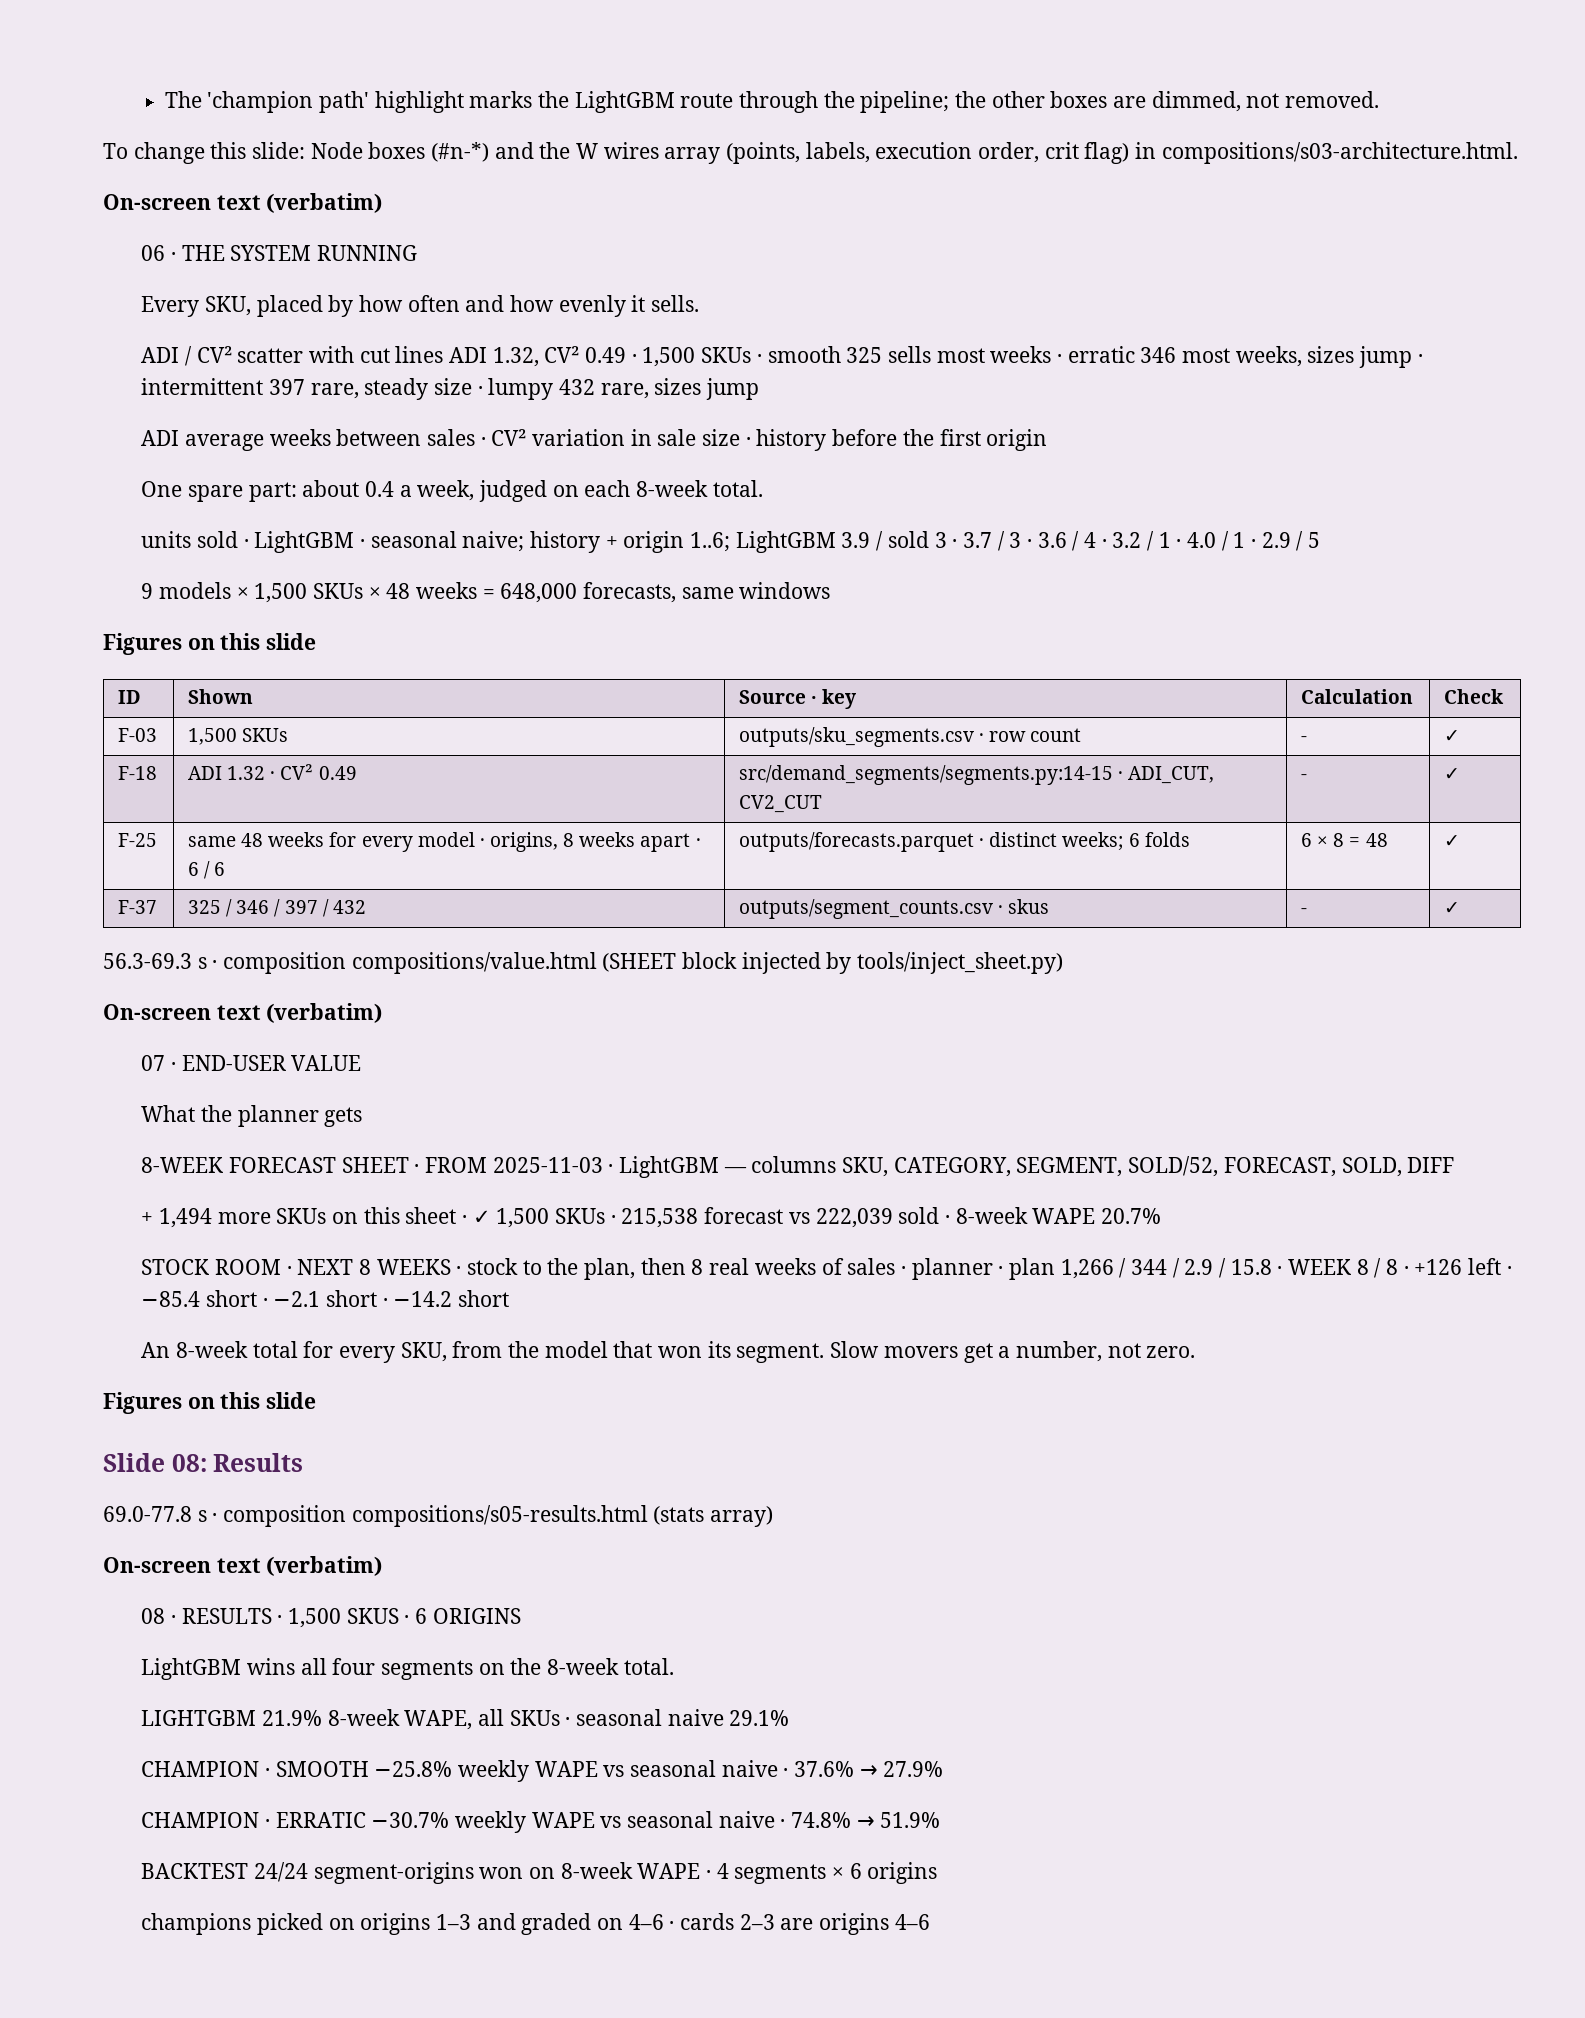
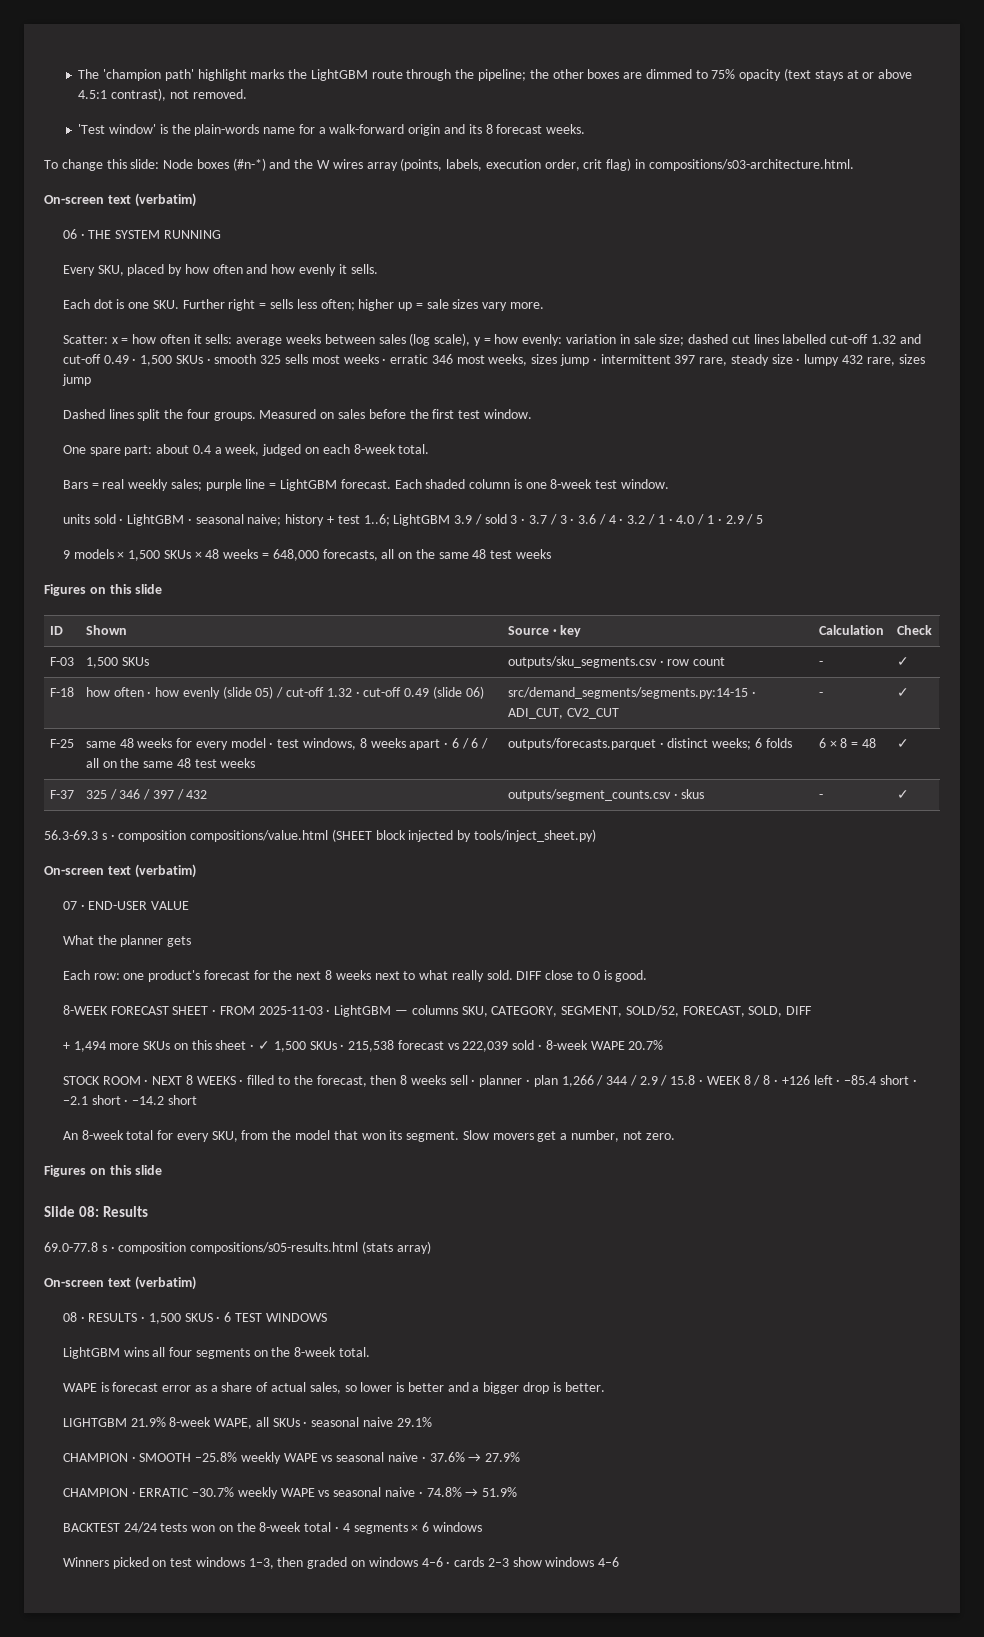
- The 'champion path' highlight marks the LightGBM route through the pipeline; the other boxes are dimmed, not removed.
+ The 'champion path' highlight marks the LightGBM route through the pipeline; the other boxes are dimmed to 75% opacity (text stays at or above 4.5:1 contrast), not removed.
+ 'Test window' is the plain-words name for a walk-forward origin and its 8 forecast weeks.
- ADI / CV² scatter with cut lines ADI 1.32, CV² 0.49 · 1,500 SKUs · smooth 325 sells most weeks · erratic 346 most weeks, sizes jump · intermittent 397 rare, steady size · lumpy 432 rare, sizes jump
+ Each dot is one SKU. Further right = sells less often; higher up = sale sizes vary more.
+ Scatter: x = how often it sells: average weeks between sales (log scale), y = how evenly: variation in sale size; dashed cut lines labelled cut-off 1.32 and cut-off 0.49 · 1,500 SKUs · smooth 325 sells most weeks · erratic 346 most weeks, sizes jump · intermittent 397 rare, steady size · lumpy 432 rare, sizes jump
- ADI average weeks between sales · CV² variation in sale size · history before the first origin
+ Dashed lines split the four groups. Measured on sales before the first test window.
+ Bars = real weekly sales; purple line = LightGBM forecast. Each shaded column is one 8-week test window.
- units sold · LightGBM · seasonal naive; history + origin 1..6; LightGBM 3.9 / sold 3 · 3.7 / 3 · 3.6 / 4 · 3.2 / 1 · 4.0 / 1 · 2.9 / 5
+ units sold · LightGBM · seasonal naive; history + test 1..6; LightGBM 3.9 / sold 3 · 3.7 / 3 · 3.6 / 4 · 3.2 / 1 · 4.0 / 1 · 2.9 / 5
- 9 models × 1,500 SKUs × 48 weeks = 648,000 forecasts, same windows
+ 9 models × 1,500 SKUs × 48 weeks = 648,000 forecasts, all on the same 48 test weeks
- F-18 | ADI 1.32 · CV² 0.49 | src/demand_segments/segments.py:14-15 · ADI_CUT, CV2_CUT | - | ✓
+ F-18 | how often · how evenly (slide 05) / cut-off 1.32 · cut-off 0.49 (slide 06) | src/demand_segments/segments.py:14-15 · ADI_CUT, CV2_CUT | - | ✓
- F-25 | same 48 weeks for every model · origins, 8 weeks apart · 6 / 6 | outputs/forecasts.parquet · distinct weeks; 6 folds | 6 × 8 = 48 | ✓
+ F-25 | same 48 weeks for every model · test windows, 8 weeks apart · 6 / 6 / all on the same 48 test weeks | outputs/forecasts.parquet · distinct weeks; 6 folds | 6 × 8 = 48 | ✓
+ Each row: one product's forecast for the next 8 weeks next to what really sold. DIFF close to 0 is good.
- STOCK ROOM · NEXT 8 WEEKS · stock to the plan, then 8 real weeks of sales · planner · plan 1,266 / 344 / 2.9 / 15.8 · WEEK 8 / 8 · +126 left · −85.4 short · −2.1 short · −14.2 short
+ STOCK ROOM · NEXT 8 WEEKS · filled to the forecast, then 8 weeks sell · planner · plan 1,266 / 344 / 2.9 / 15.8 · WEEK 8 / 8 · +126 left · −85.4 short · −2.1 short · −14.2 short
- 08 · RESULTS · 1,500 SKUS · 6 ORIGINS
+ 08 · RESULTS · 1,500 SKUS · 6 TEST WINDOWS
+ WAPE is forecast error as a share of actual sales, so lower is better and a bigger drop is better.
- BACKTEST 24/24 segment-origins won on 8-week WAPE · 4 segments × 6 origins
- champions picked on origins 1–3 and graded on 4–6 · cards 2–3 are origins 4–6
+ BACKTEST 24/24 tests won on the 8-week total · 4 segments × 6 windows
+ Winners picked on test windows 1–3, then graded on windows 4–6 · cards 2–3 show windows 4–6

